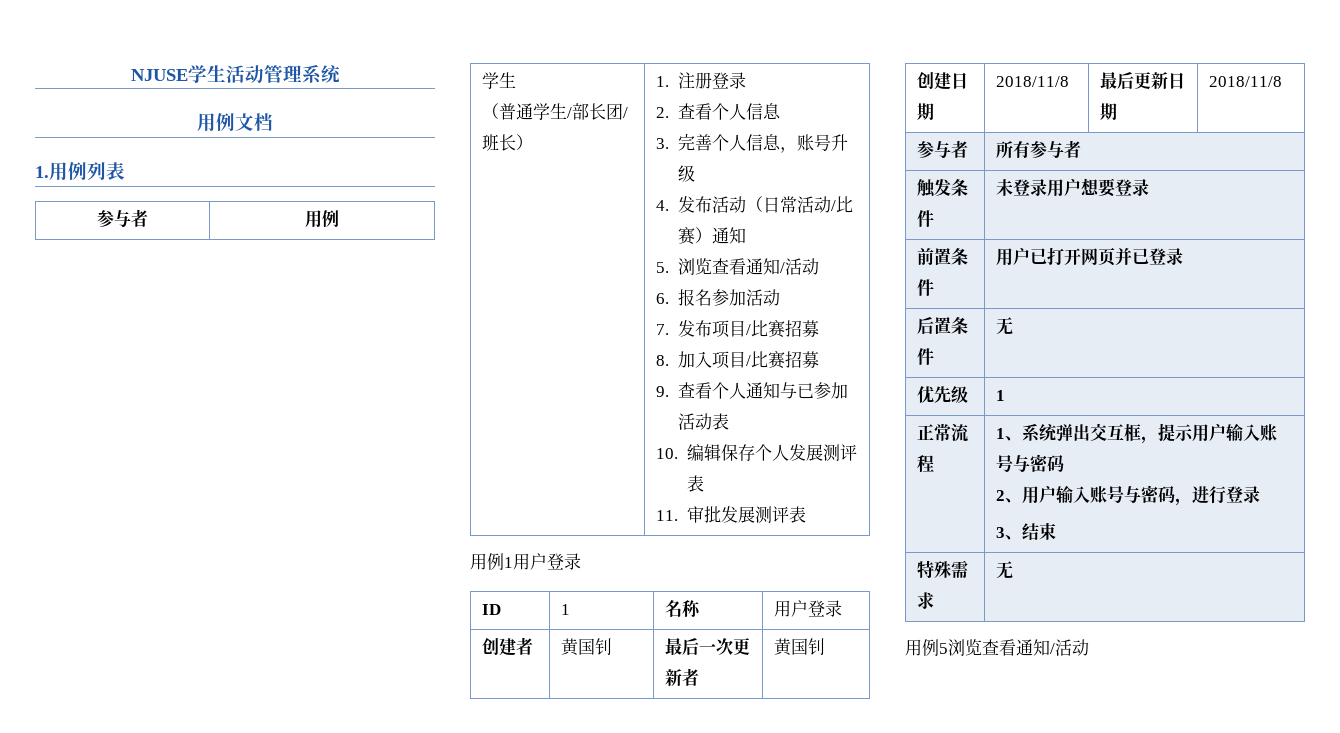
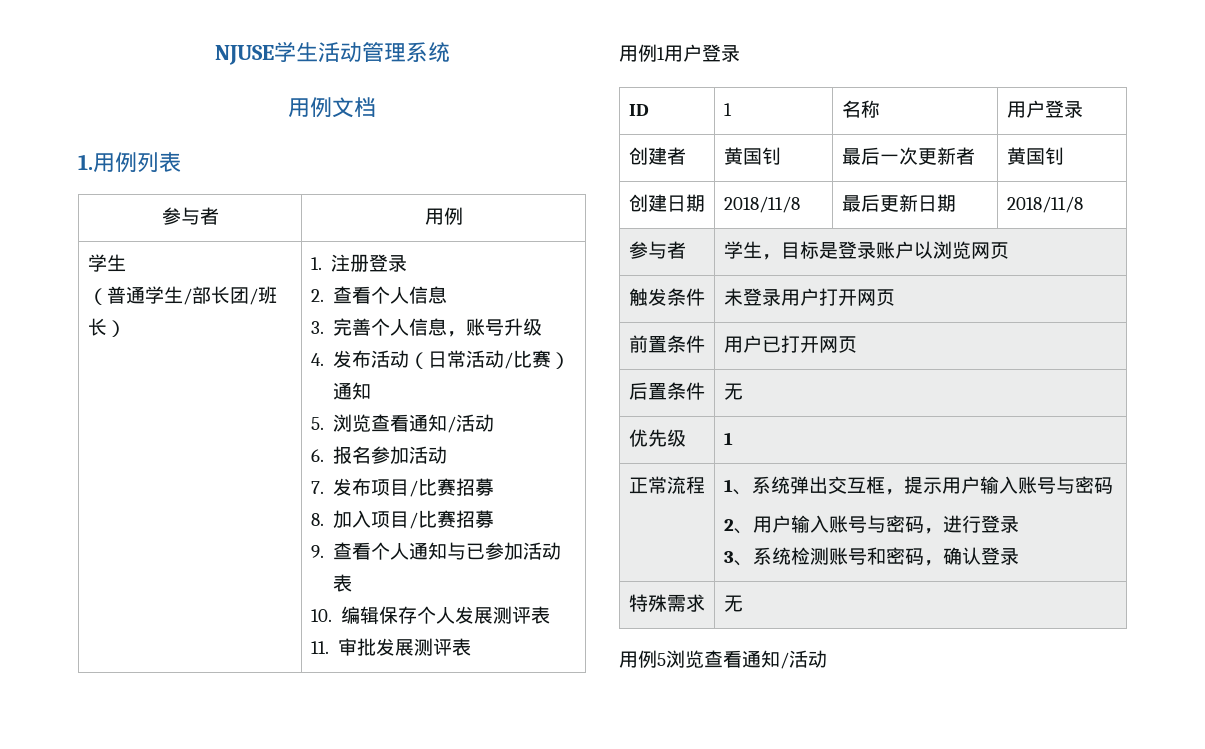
- 参与者 | 所有参与者
+ 参与者 | 学生，目标是登录账户以浏览网页
- 触发条件 | 未登录用户想要登录
+ 触发条件 | 未登录用户打开网页
- 前置条件 | 用户已打开网页并已登录
+ 前置条件 | 用户已打开网页
  正常流程 | 1、系统弹出交互框，提示用户输入账号与密码
  2、用户输入账号与密码，进行登录
- 3、结束
+ 3、系统检测账号和密码，确认登录

